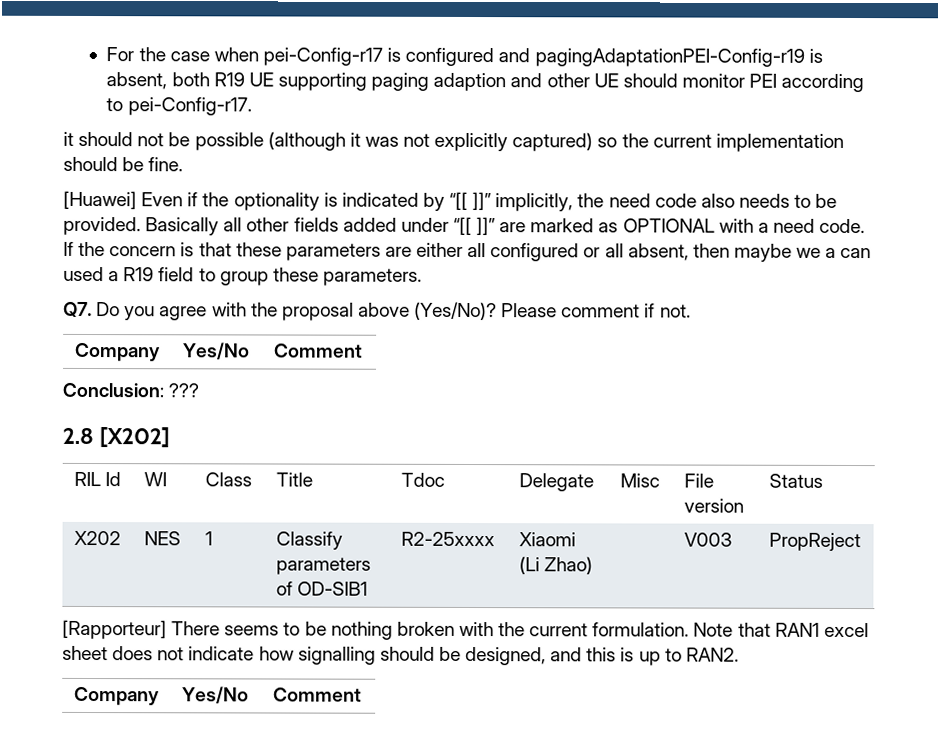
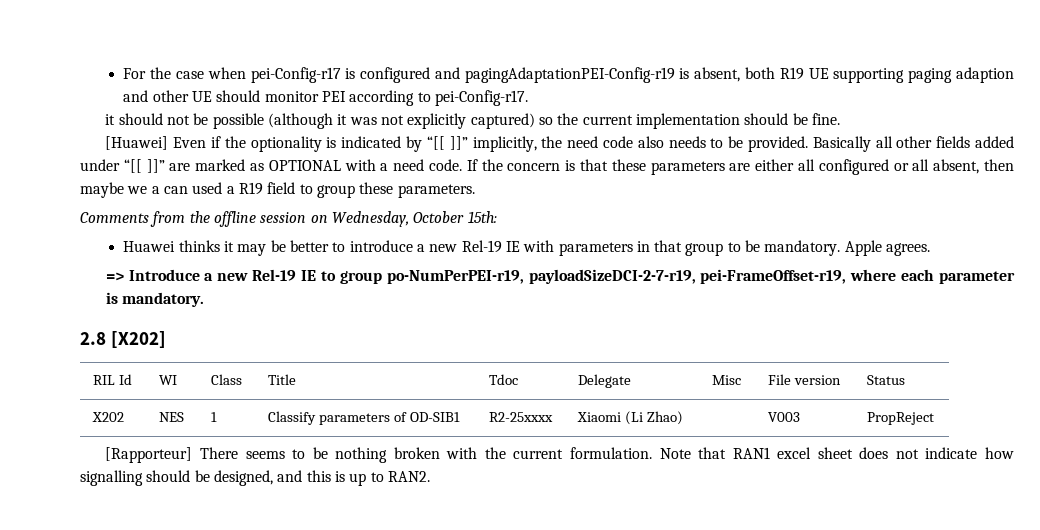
- Q7. Do you agree with the proposal above (Yes/No)? Please comment if not.
- Company | Yes/No | Comment
- Conclusion: ???
+ Comments from the offline session on Wednesday, October 15th:
+ Huawei thinks it may be better to introduce a new Rel-19 IE with parameters in that group to be mandatory. Apple agrees.
+ => Introduce a new Rel-19 IE to group po-NumPerPEI-r19, payloadSizeDCI-2-7-r19, pei-FrameOffset-r19, where each parameter is mandatory.
  Note that RAN1 excel sheet does not indicate how signalling should be designed, and this is up to RAN2.
- Company | Yes/No | Comment

